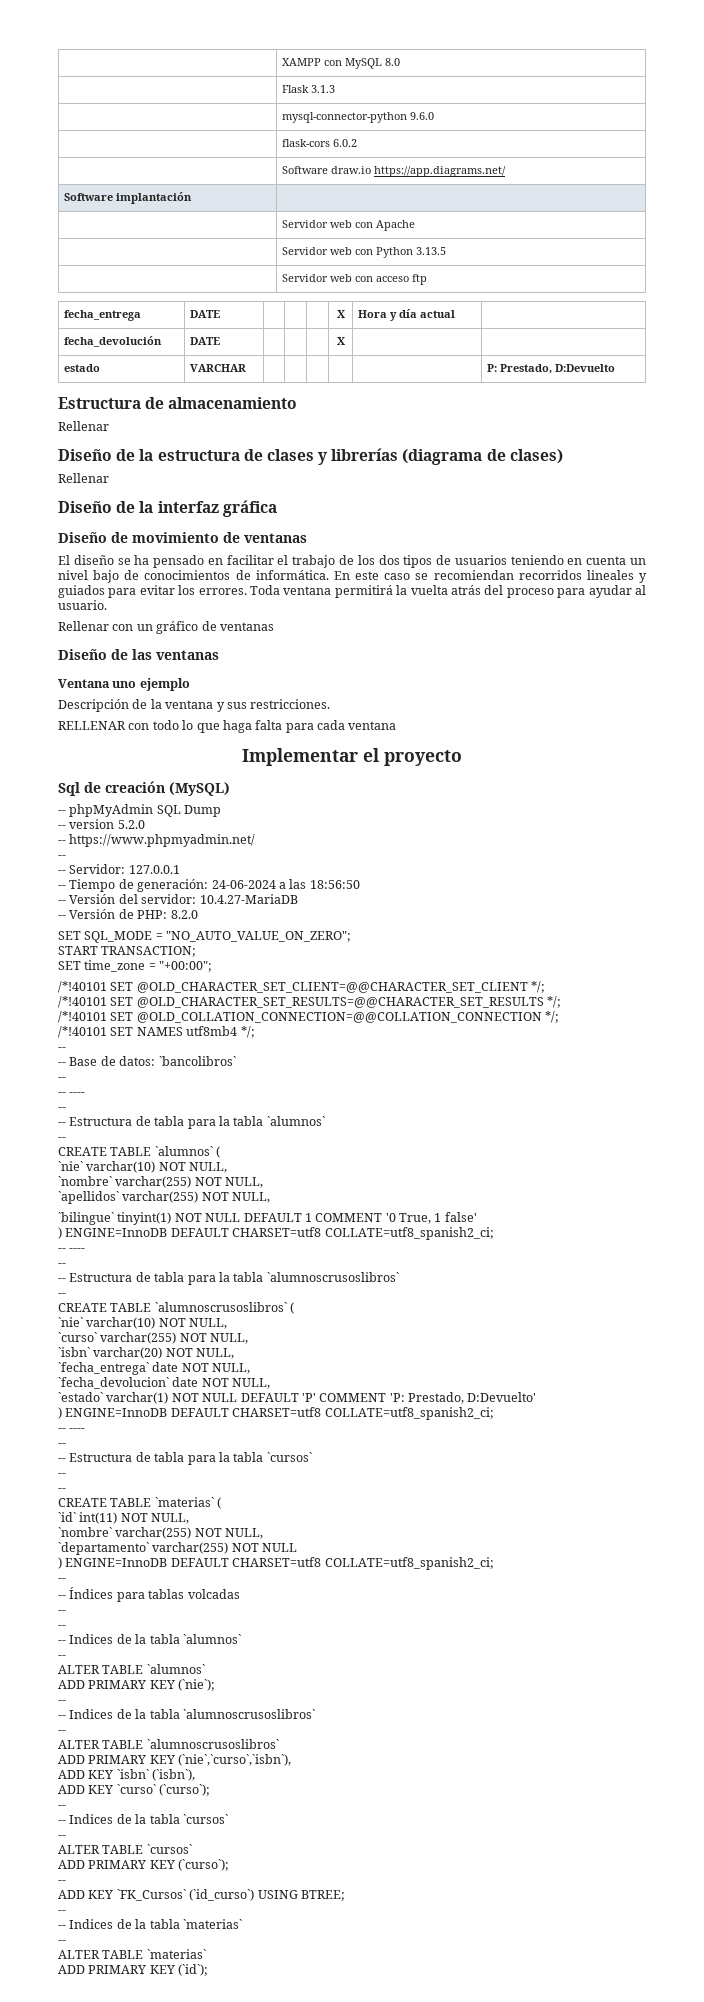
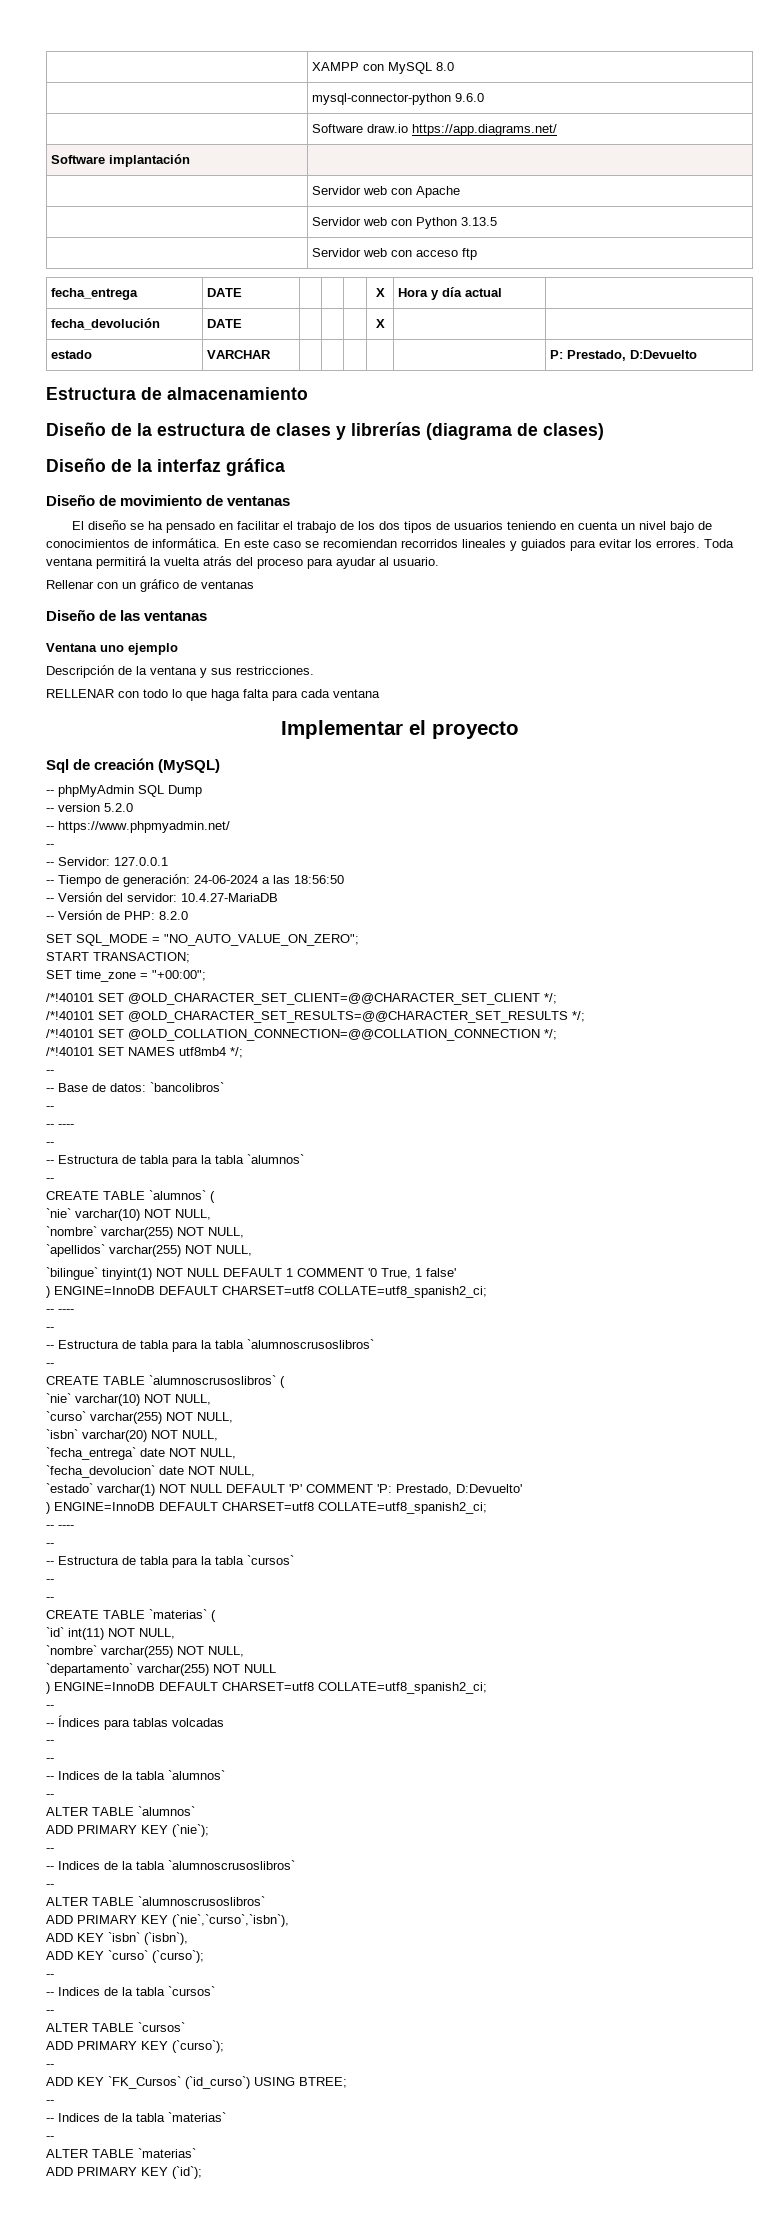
- | Flask 3.1.3
- | flask-cors 6.0.2
  Estructura de almacenamiento
- Rellenar
  Diseño de la estructura de clases y librerías (diagrama de clases)
- Rellenar

